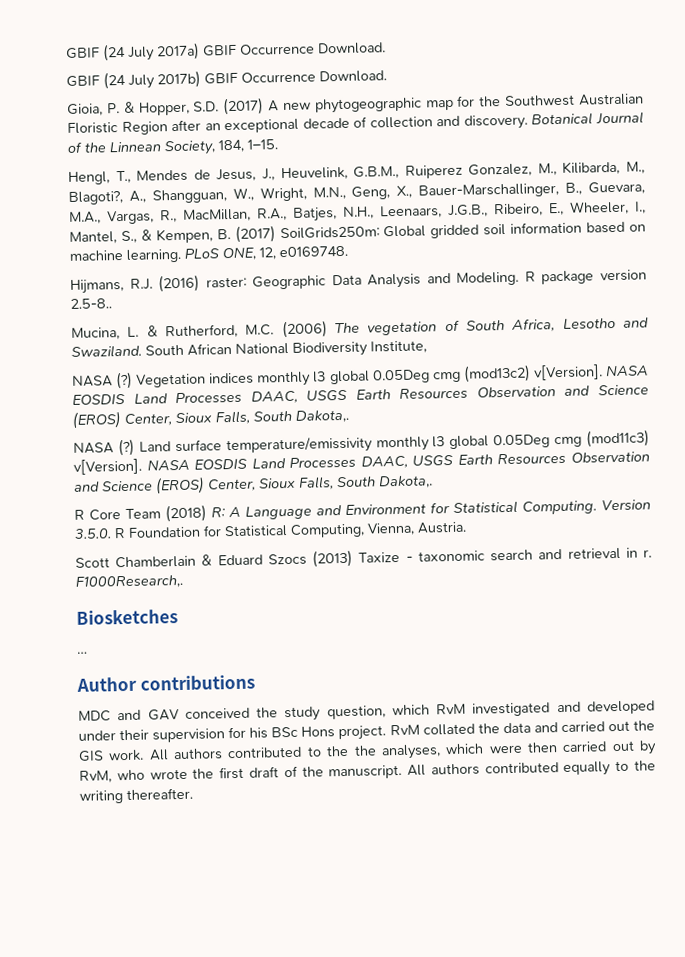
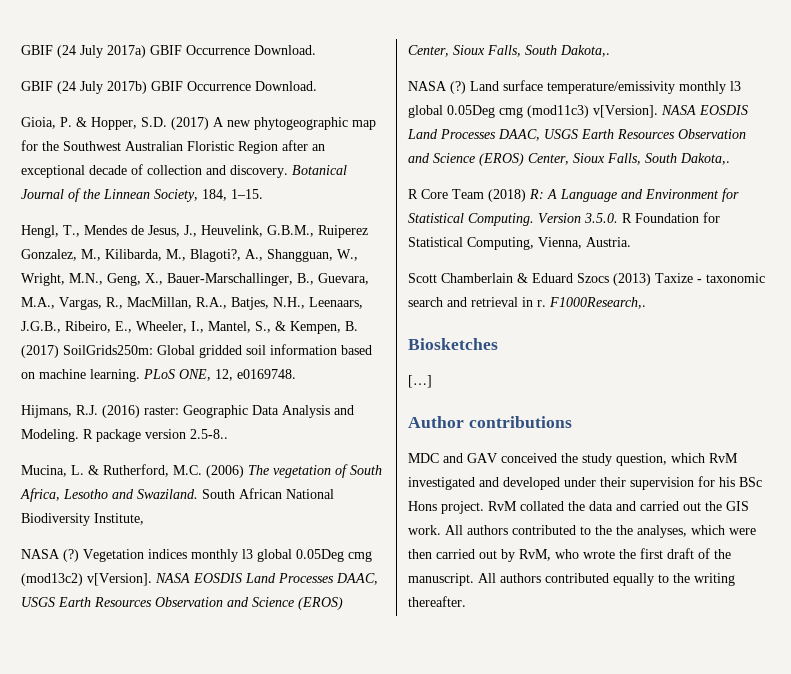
- …
+ […]

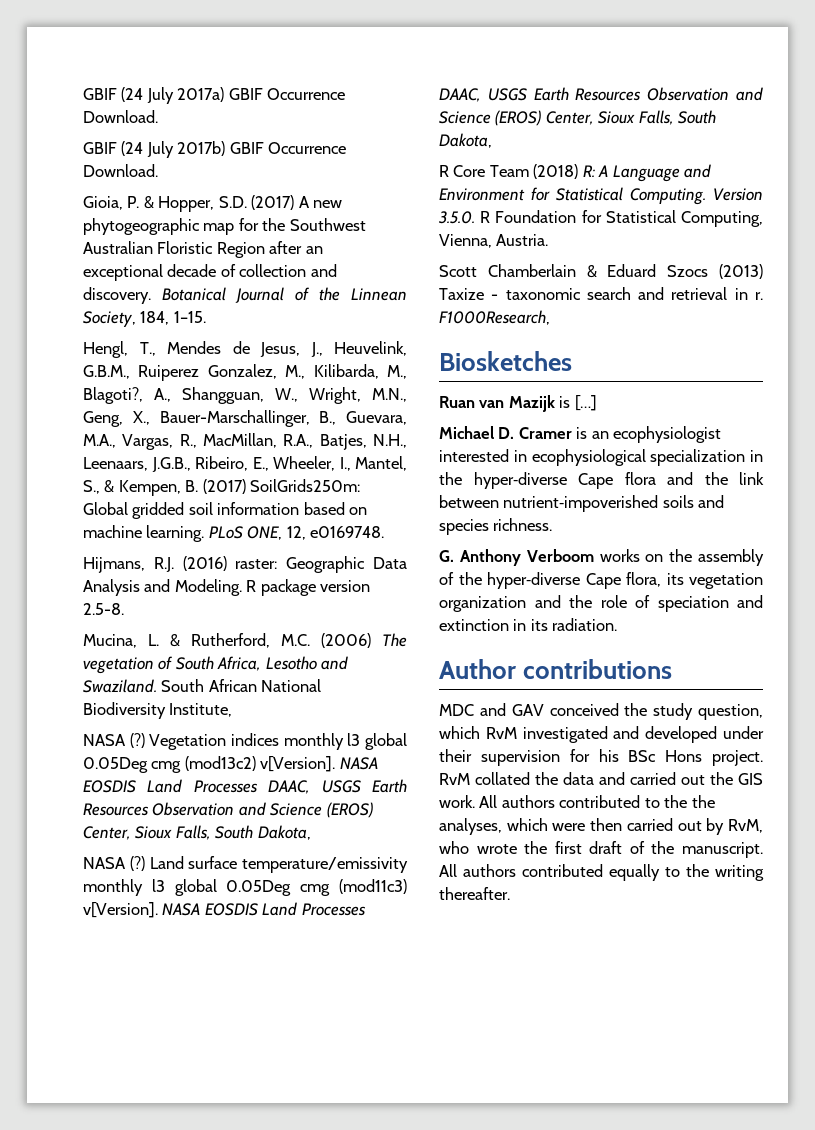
- R package version 2.5-8..
+ R package version 2.5-8.
- Vegetation indices monthly l3 global 0.05Deg cmg (mod13c2) v[Version]. NASA EOSDIS Land Processes DAAC, USGS Earth Resources Observation and Science (EROS) Center, Sioux Falls, South Dakota,.
+ Vegetation indices monthly l3 global 0.05Deg cmg (mod13c2) v[Version]. NASA EOSDIS Land Processes DAAC, USGS Earth Resources Observation and Science (EROS) Center, Sioux Falls, South Dakota,
- Land surface temperature/emissivity monthly l3 global 0.05Deg cmg (mod11c3) v[Version]. NASA EOSDIS Land Processes DAAC, USGS Earth Resources Observation and Science (EROS) Center, Sioux Falls, South Dakota,.
+ Land surface temperature/emissivity monthly l3 global 0.05Deg cmg (mod11c3) v[Version]. NASA EOSDIS Land Processes DAAC, USGS Earth Resources Observation and Science (EROS) Center, Sioux Falls, South Dakota,
- F1000Research,.
+ F1000Research,
- […]
+ Ruan van Mazijk is […]
+ Michael D. Cramer is an ecophysiologist interested in ecophysiological specialization in the hyper‐diverse Cape flora and the link between nutrient‐impoverished soils and species richness.
+ G. Anthony Verboom works on the assembly of the hyper‐diverse Cape flora, its vegetation organization and the role of speciation and extinction in its radiation.

